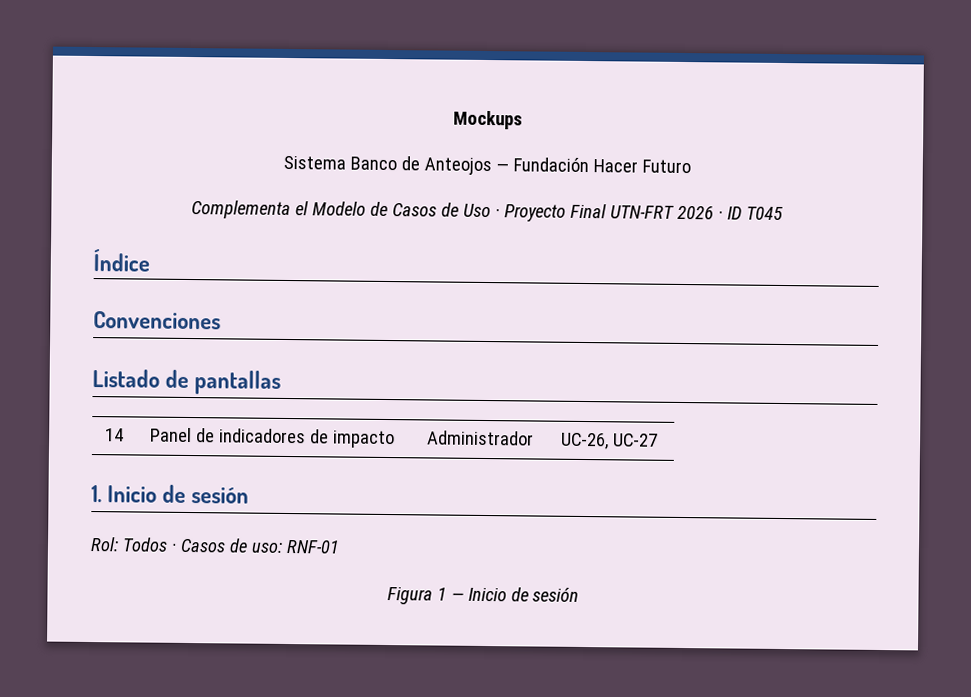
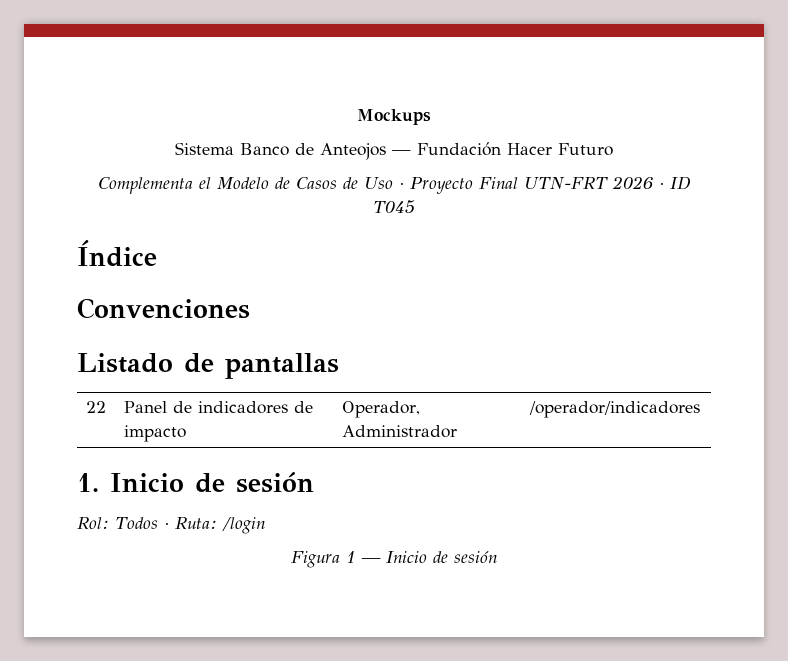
- 14 | Panel de indicadores de impacto | Administrador | UC-26, UC-27
+ 22 | Panel de indicadores de impacto | Operador, Administrador | /operador/indicadores
- Rol: Todos · Casos de uso: RNF-01
+ Rol: Todos · Ruta: /login

